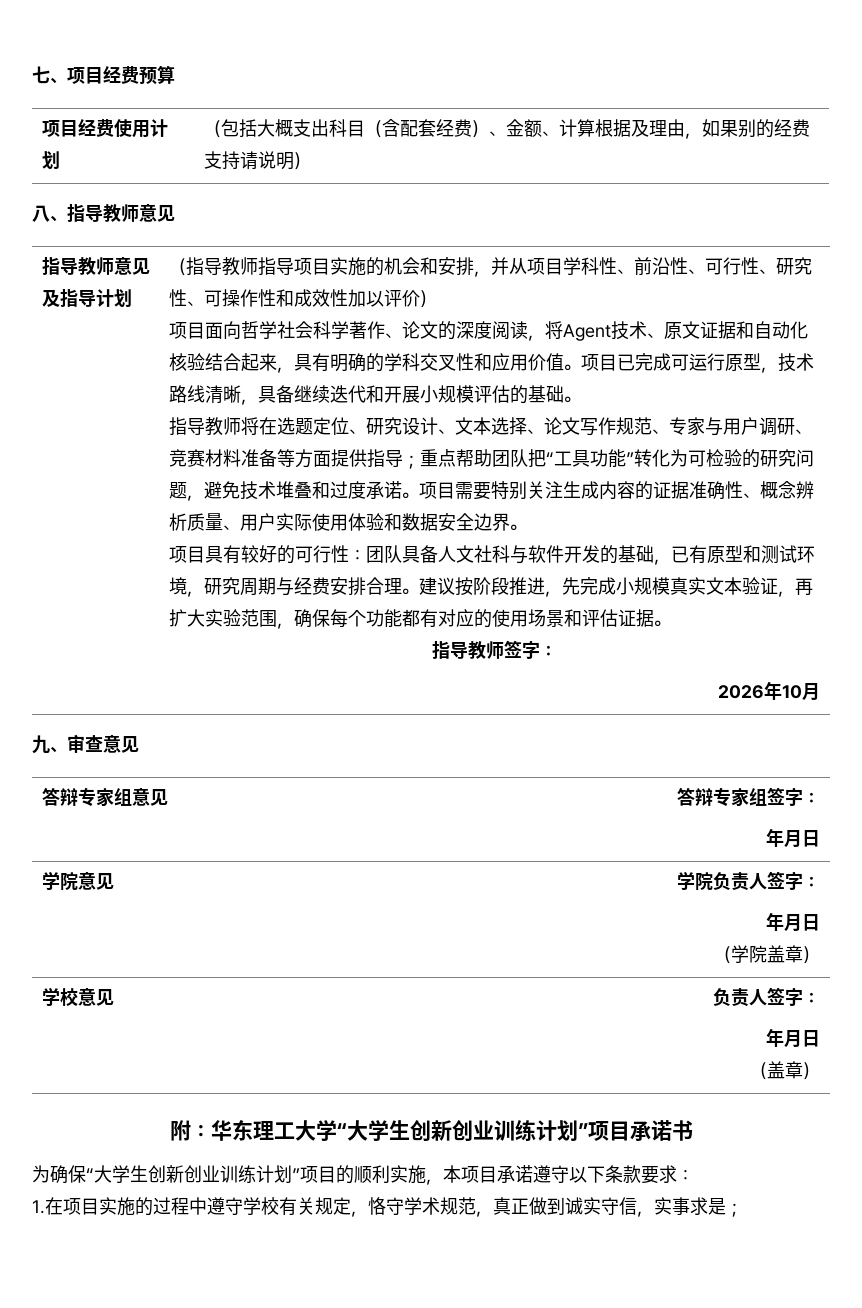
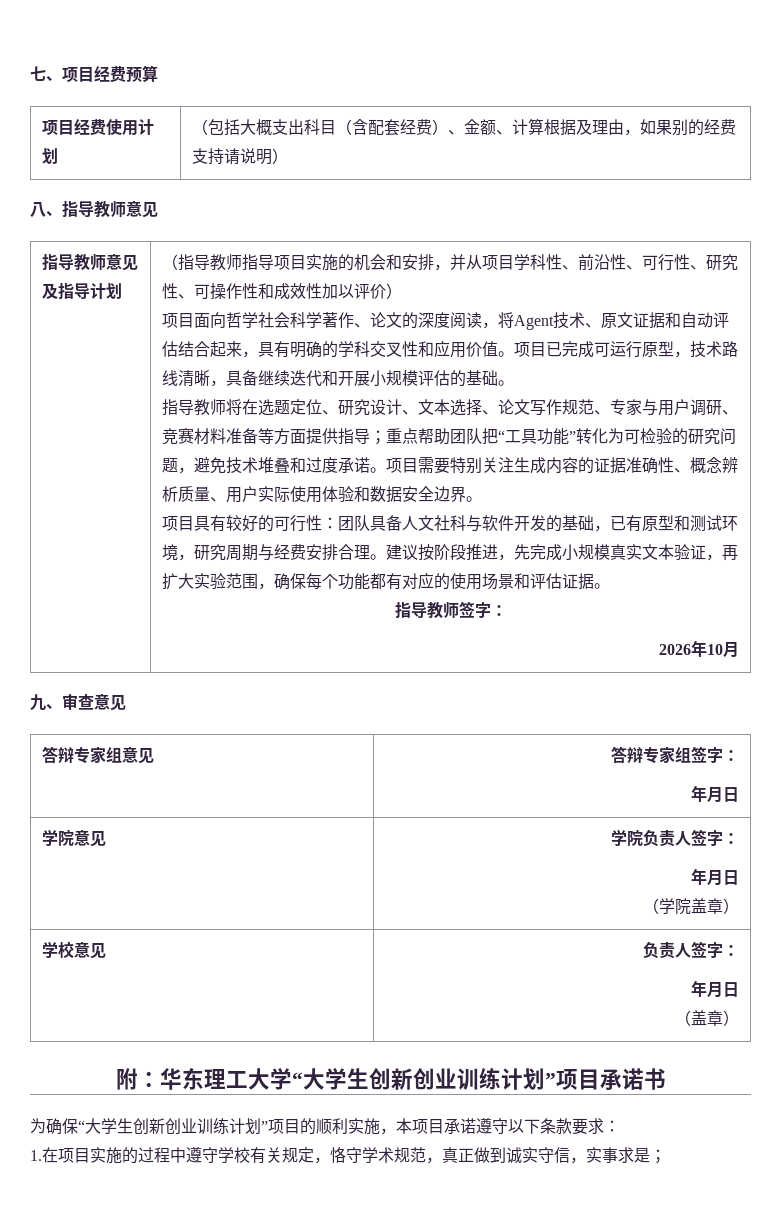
- 项目面向哲学社会科学著作、论文的深度阅读，将Agent技术、原文证据和自动化核验结合起来，具有明确的学科交叉性和应用价值。
+ 项目面向哲学社会科学著作、论文的深度阅读，将Agent技术、原文证据和自动评估结合起来，具有明确的学科交叉性和应用价值。

